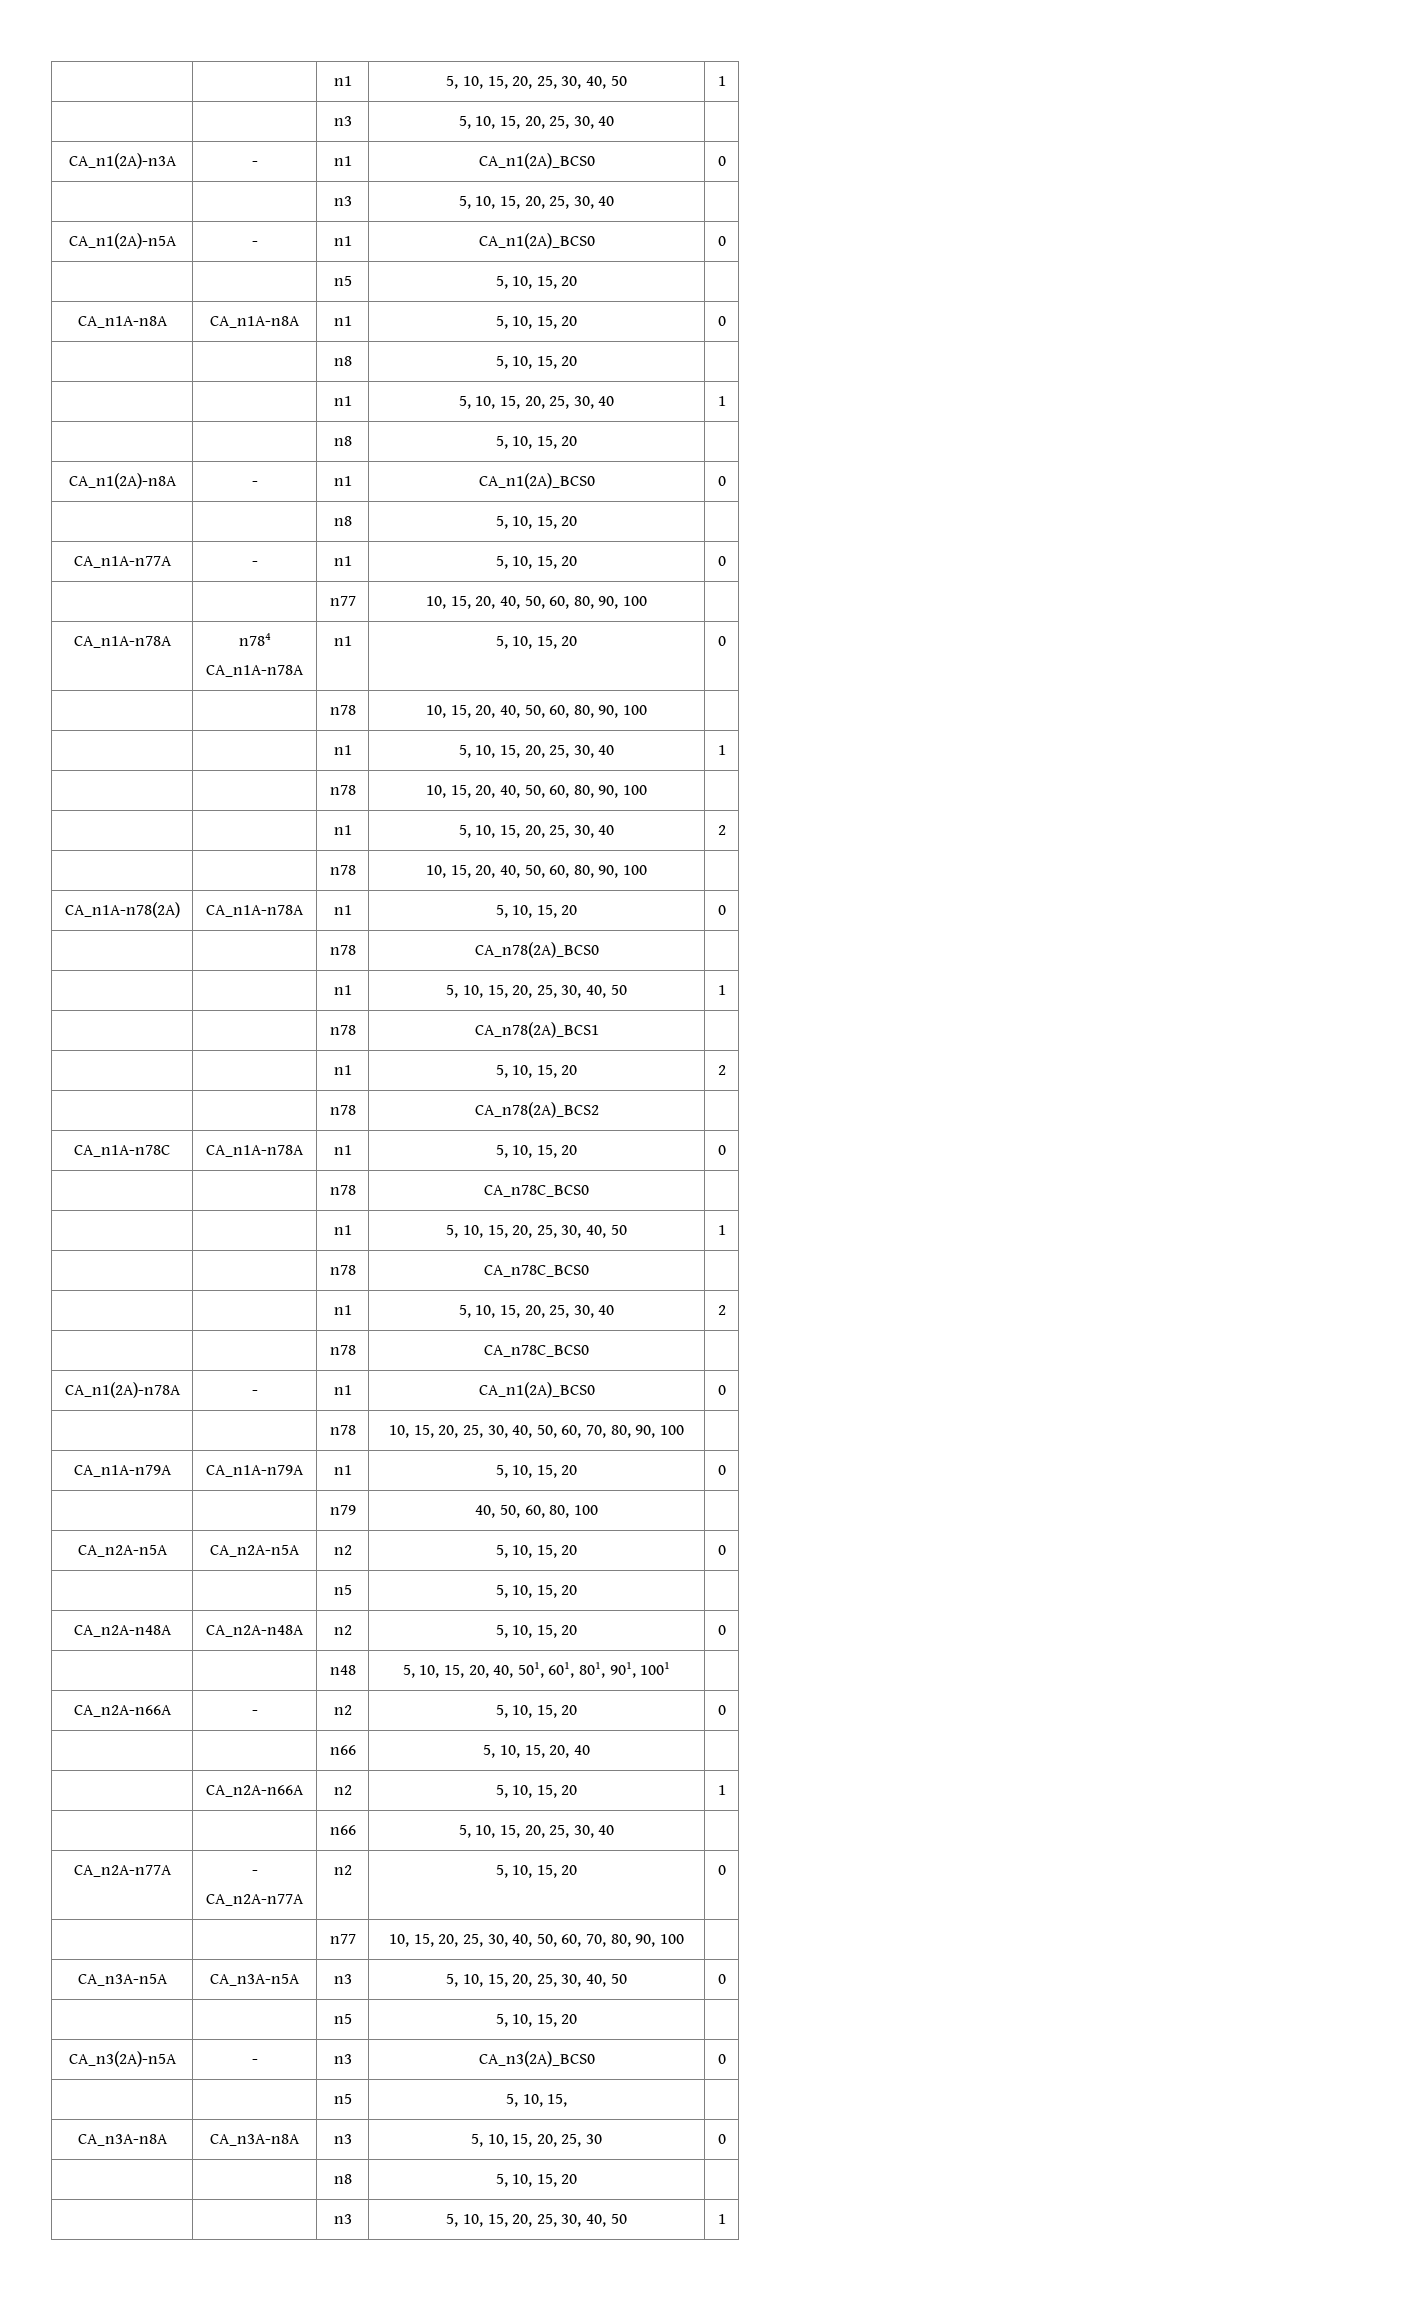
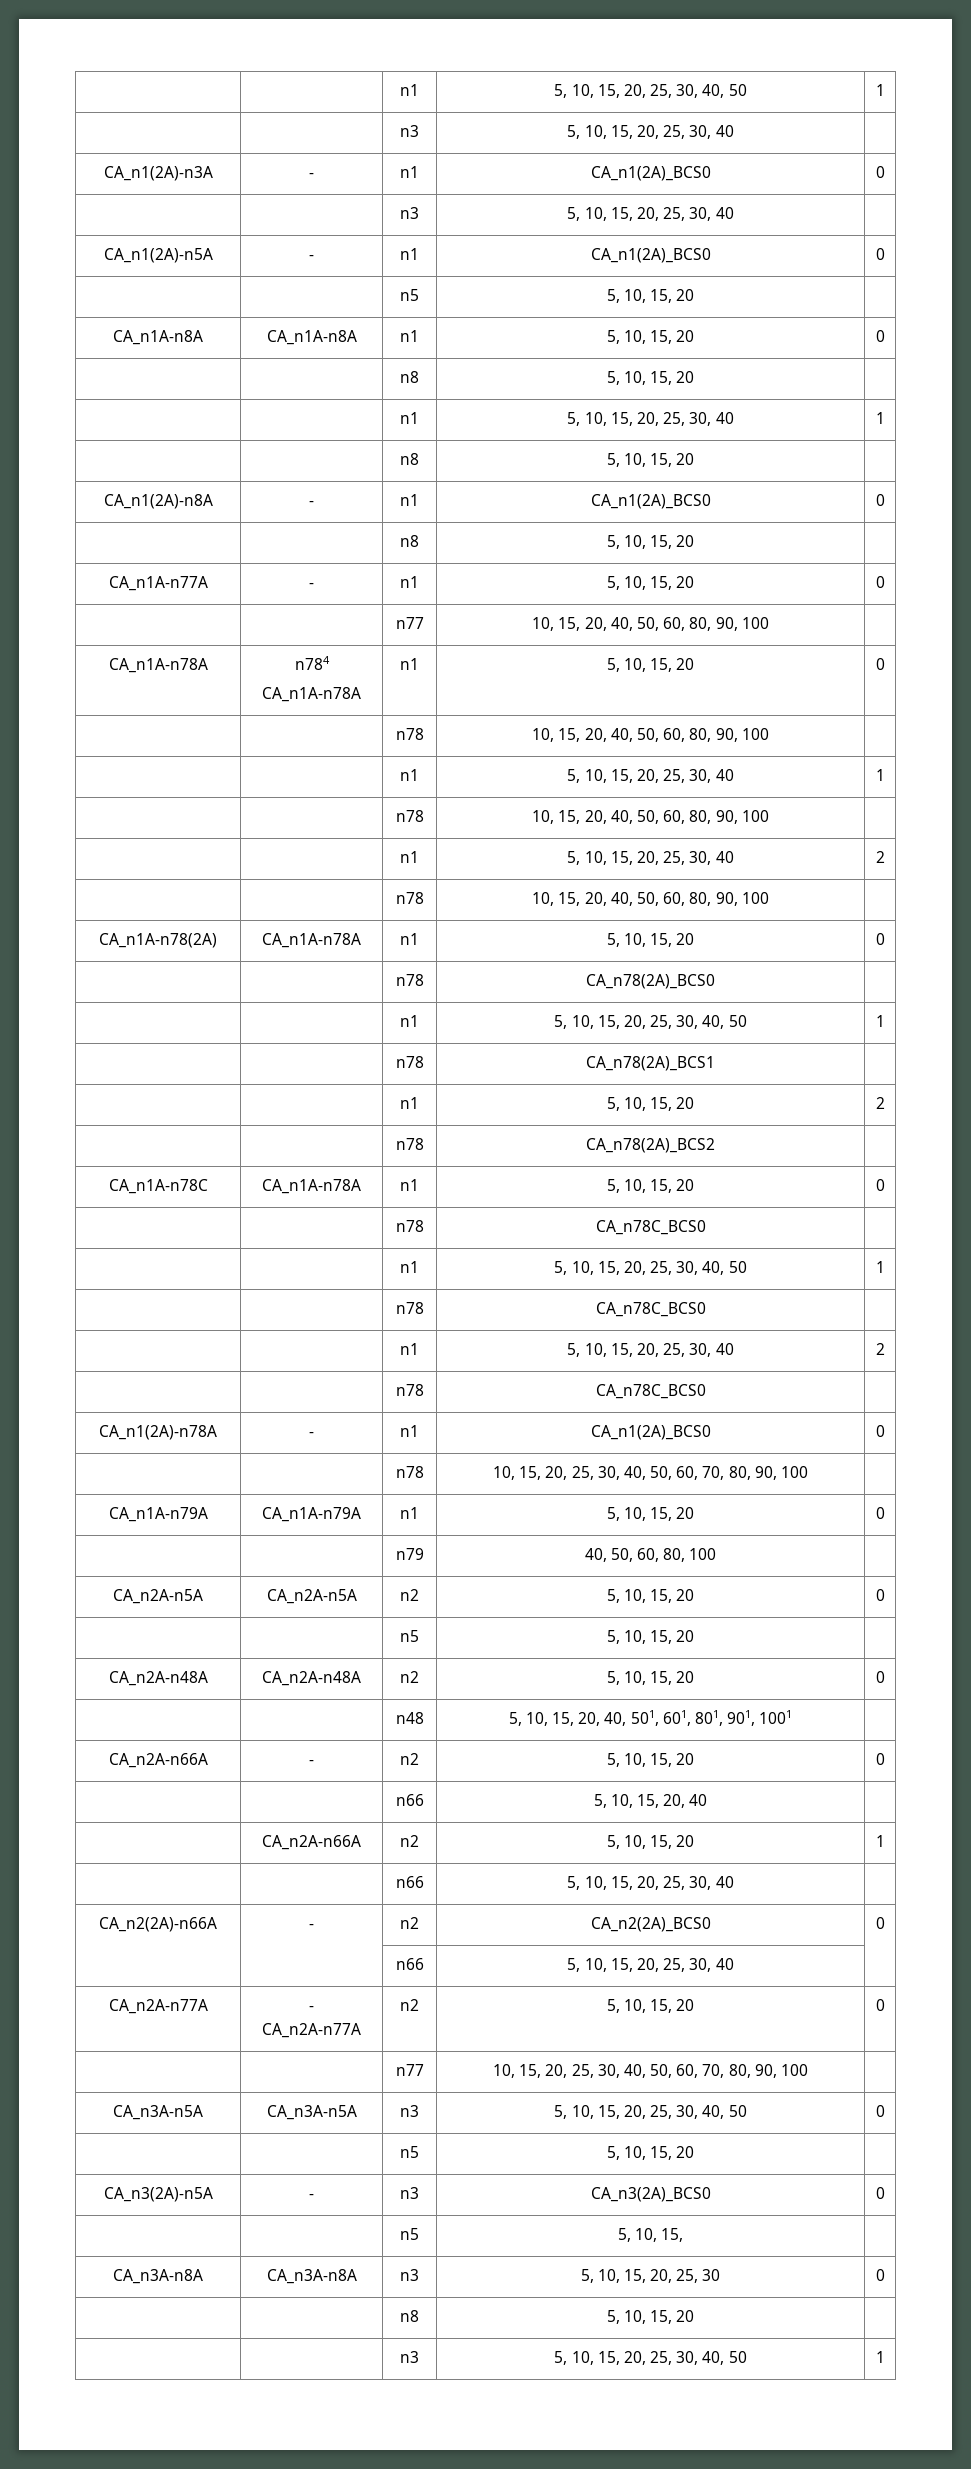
+ CA_n2(2A)-n66A | - | n2 | CA_n2(2A)_BCS0 | 0
+ | | n66 | 5, 10, 15, 20, 25, 30, 40 |

